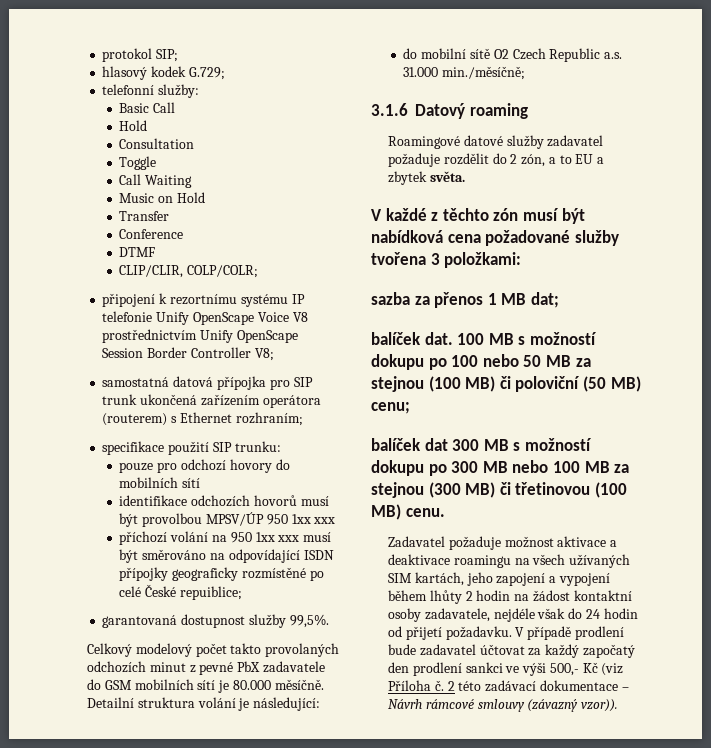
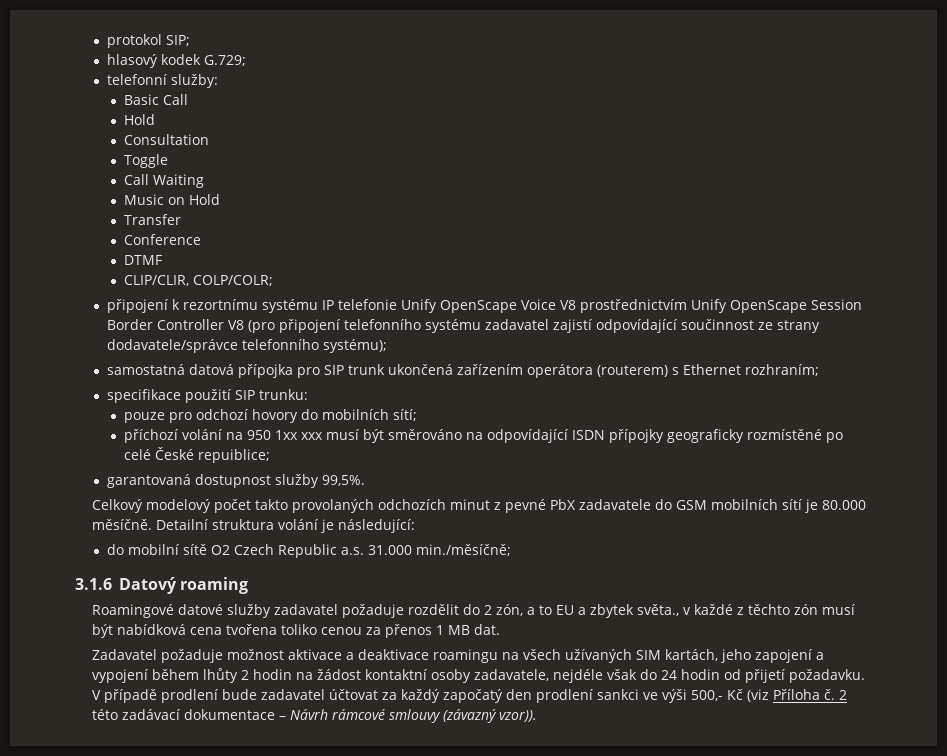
- připojení k rezortnímu systému IP telefonie Unify OpenScape Voice V8 prostřednictvím Unify OpenScape Session Border Controller V8;
+ připojení k rezortnímu systému IP telefonie Unify OpenScape Voice V8 prostřednictvím Unify OpenScape Session Border Controller V8 (pro připojení telefonního systému zadavatel zajistí odpovídající součinnost ze strany dodavatele/správce telefonního systému);
- pouze pro odchozí hovory do mobilních sítí
- identifikace odchozích hovorů musí být provolbou MPSV/ÚP 950 1xx xxx
+ pouze pro odchozí hovory do mobilních sítí;
- Roamingové datové služby zadavatel požaduje rozdělit do 2 zón, a to EU a zbytek světa.
- V každé z těchto zón musí být nabídková cena požadované služby tvořena 3 položkami:
- sazba za přenos 1 MB dat;
- balíček dat. 100 MB s možností dokupu po 100 nebo 50 MB za stejnou (100 MB) či poloviční (50 MB) cenu;
- balíček dat 300 MB s možností dokupu po 300 MB nebo 100 MB za stejnou (300 MB) či třetinovou (100 MB) cenu.
+ Roamingové datové služby zadavatel požaduje rozdělit do 2 zón, a to EU a zbytek světa., v každé z těchto zón musí být nabídková cena tvořena toliko cenou za přenos 1 MB dat.

